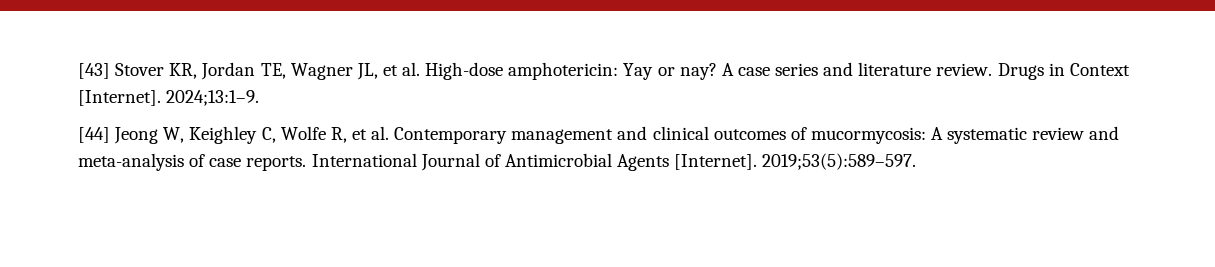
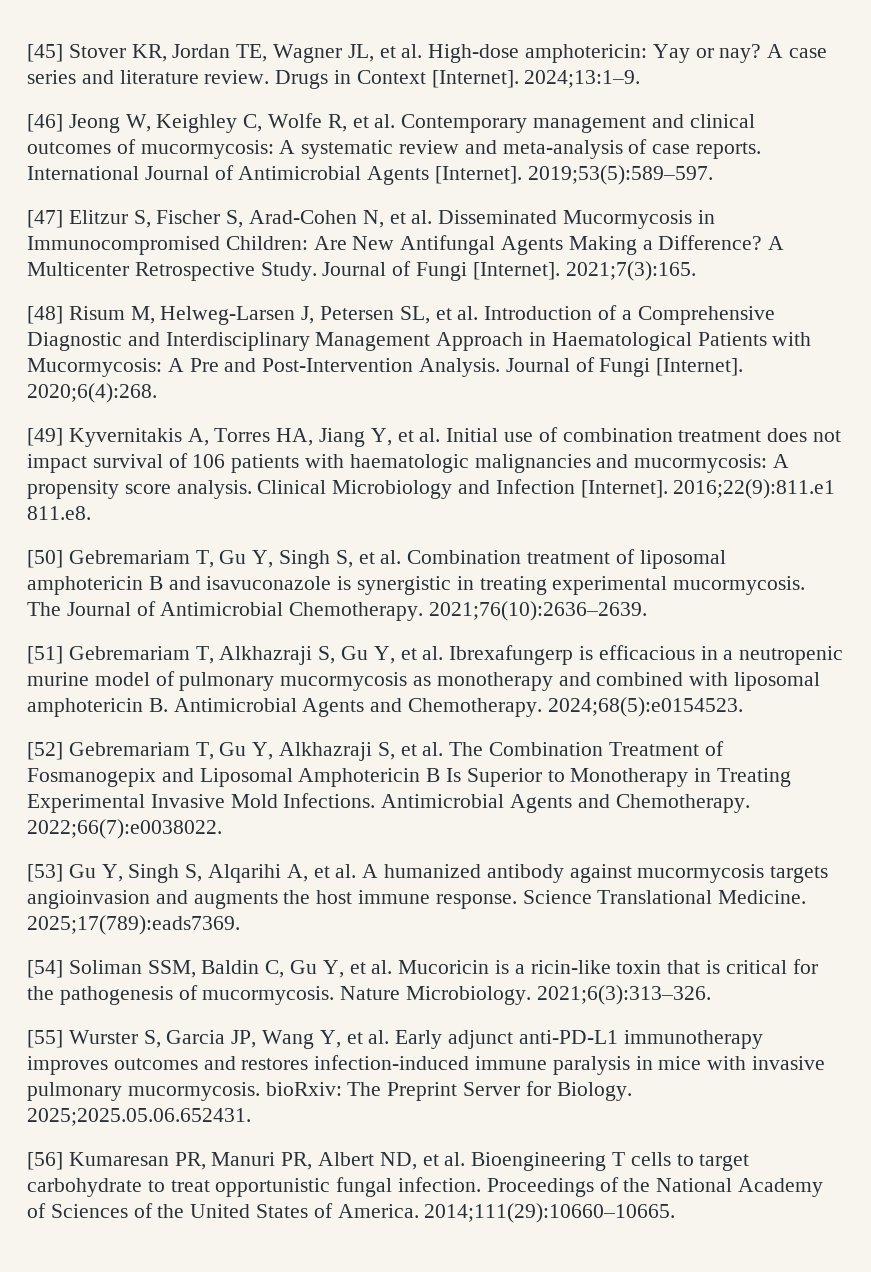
- [43] Stover KR, Jordan TE, Wagner JL, et al. High-dose amphotericin: Yay or nay?
+ [45] Stover KR, Jordan TE, Wagner JL, et al. High-dose amphotericin: Yay or nay?
- [44] Jeong W, Keighley C, Wolfe R, et al. Contemporary management and clinical outcomes of mucormycosis: A systematic review and meta-analysis of case reports.
+ [46] Jeong W, Keighley C, Wolfe R, et al. Contemporary management and clinical outcomes of mucormycosis: A systematic review and meta-analysis of case reports.
+ [47] Elitzur S, Fischer S, Arad-Cohen N, et al. Disseminated Mucormycosis in Immunocompromised Children: Are New Antifungal Agents Making a Difference? A Multicenter Retrospective Study. Journal of Fungi [Internet]. 2021;7(3):165.
+ [48] Risum M, Helweg-Larsen J, Petersen SL, et al. Introduction of a Comprehensive Diagnostic and Interdisciplinary Management Approach in Haematological Patients with Mucormycosis: A Pre and Post-Intervention Analysis. Journal of Fungi [Internet]. 2020;6(4):268.
+ [49] Kyvernitakis A, Torres HA, Jiang Y, et al. Initial use of combination treatment does not impact survival of 106 patients with haematologic malignancies and mucormycosis: A propensity score analysis. Clinical Microbiology and Infection [Internet]. 2016;22(9):811.e1 811.e8.
+ [50] Gebremariam T, Gu Y, Singh S, et al. Combination treatment of liposomal amphotericin B and isavuconazole is synergistic in treating experimental mucormycosis. The Journal of Antimicrobial Chemotherapy. 2021;76(10):2636–2639.
+ [51] Gebremariam T, Alkhazraji S, Gu Y, et al. Ibrexafungerp is efficacious in a neutropenic murine model of pulmonary mucormycosis as monotherapy and combined with liposomal amphotericin B. Antimicrobial Agents and Chemotherapy. 2024;68(5):e0154523.
+ [52] Gebremariam T, Gu Y, Alkhazraji S, et al. The Combination Treatment of Fosmanogepix and Liposomal Amphotericin B Is Superior to Monotherapy in Treating Experimental Invasive Mold Infections. Antimicrobial Agents and Chemotherapy. 2022;66(7):e0038022.
+ [53] Gu Y, Singh S, Alqarihi A, et al. A humanized antibody against mucormycosis targets angioinvasion and augments the host immune response. Science Translational Medicine. 2025;17(789):eads7369.
+ [54] Soliman SSM, Baldin C, Gu Y, et al. Mucoricin is a ricin-like toxin that is critical for the pathogenesis of mucormycosis. Nature Microbiology. 2021;6(3):313–326.
+ [55] Wurster S, Garcia JP, Wang Y, et al. Early adjunct anti-PD-L1 immunotherapy improves outcomes and restores infection-induced immune paralysis in mice with invasive pulmonary mucormycosis. bioRxiv: The Preprint Server for Biology. 2025;2025.05.06.652431.
+ [56] Kumaresan PR, Manuri PR, Albert ND, et al. Bioengineering T cells to target carbohydrate to treat opportunistic fungal infection. Proceedings of the National Academy of Sciences of the United States of America. 2014;111(29):10660–10665.

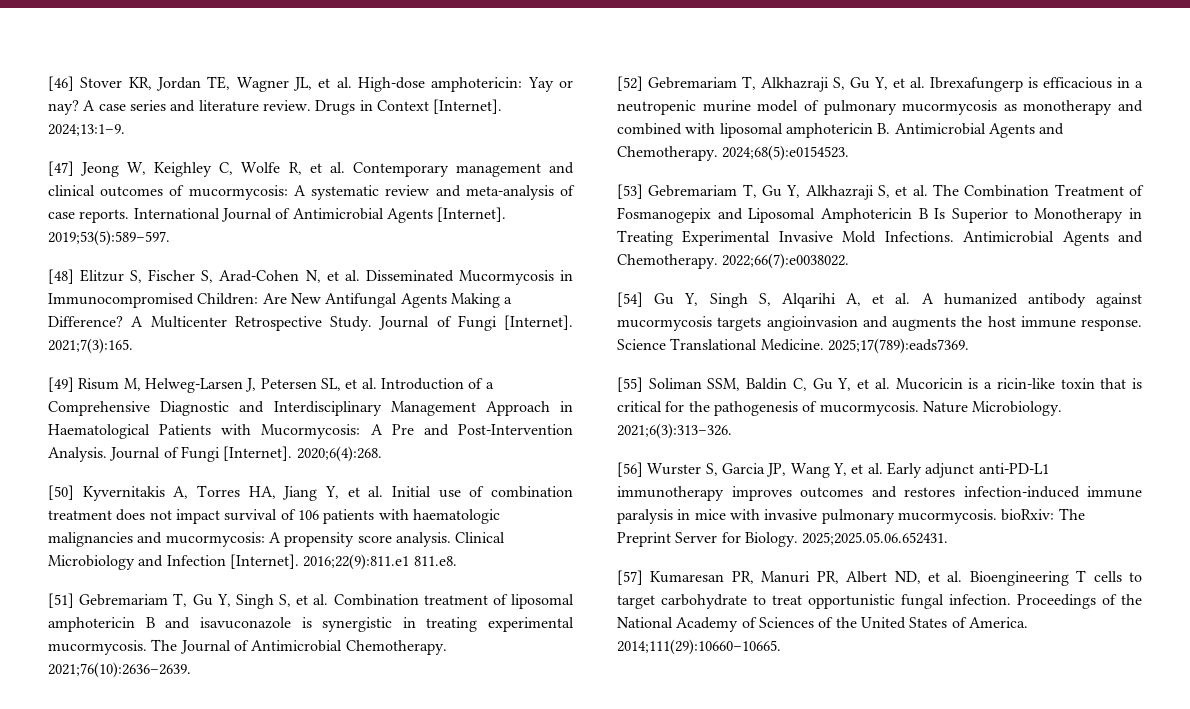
- [45] Stover KR, Jordan TE, Wagner JL, et al. High-dose amphotericin: Yay or nay?
+ [46] Stover KR, Jordan TE, Wagner JL, et al. High-dose amphotericin: Yay or nay?
- [46] Jeong W, Keighley C, Wolfe R, et al. Contemporary management and clinical outcomes of mucormycosis: A systematic review and meta-analysis of case reports.
+ [47] Jeong W, Keighley C, Wolfe R, et al. Contemporary management and clinical outcomes of mucormycosis: A systematic review and meta-analysis of case reports.
- [47] Elitzur S, Fischer S, Arad-Cohen N, et al. Disseminated Mucormycosis in Immunocompromised Children: Are New Antifungal Agents Making a Difference?
+ [48] Elitzur S, Fischer S, Arad-Cohen N, et al. Disseminated Mucormycosis in Immunocompromised Children: Are New Antifungal Agents Making a Difference?
- [48] Risum M, Helweg-Larsen J, Petersen SL, et al. Introduction of a Comprehensive Diagnostic and Interdisciplinary Management Approach in Haematological Patients with Mucormycosis: A Pre and Post-Intervention Analysis.
+ [49] Risum M, Helweg-Larsen J, Petersen SL, et al. Introduction of a Comprehensive Diagnostic and Interdisciplinary Management Approach in Haematological Patients with Mucormycosis: A Pre and Post-Intervention Analysis.
- [49] Kyvernitakis A, Torres HA, Jiang Y, et al. Initial use of combination treatment does not impact survival of 106 patients with haematologic malignancies and mucormycosis: A propensity score analysis.
+ [50] Kyvernitakis A, Torres HA, Jiang Y, et al. Initial use of combination treatment does not impact survival of 106 patients with haematologic malignancies and mucormycosis: A propensity score analysis.
- [50] Gebremariam T, Gu Y, Singh S, et al. Combination treatment of liposomal amphotericin B and isavuconazole is synergistic in treating experimental mucormycosis.
+ [51] Gebremariam T, Gu Y, Singh S, et al. Combination treatment of liposomal amphotericin B and isavuconazole is synergistic in treating experimental mucormycosis.
- [51] Gebremariam T, Alkhazraji S, Gu Y, et al. Ibrexafungerp is efficacious in a neutropenic murine model of pulmonary mucormycosis as monotherapy and combined with liposomal amphotericin B. Antimicrobial Agents and Chemotherapy.
+ [52] Gebremariam T, Alkhazraji S, Gu Y, et al. Ibrexafungerp is efficacious in a neutropenic murine model of pulmonary mucormycosis as monotherapy and combined with liposomal amphotericin B. Antimicrobial Agents and Chemotherapy.
- [52] Gebremariam T, Gu Y, Alkhazraji S, et al. The Combination Treatment of Fosmanogepix and Liposomal Amphotericin B Is Superior to Monotherapy in Treating Experimental Invasive Mold Infections.
+ [53] Gebremariam T, Gu Y, Alkhazraji S, et al. The Combination Treatment of Fosmanogepix and Liposomal Amphotericin B Is Superior to Monotherapy in Treating Experimental Invasive Mold Infections.
- [53] Gu Y, Singh S, Alqarihi A, et al. A humanized antibody against mucormycosis targets angioinvasion and augments the host immune response.
+ [54] Gu Y, Singh S, Alqarihi A, et al. A humanized antibody against mucormycosis targets angioinvasion and augments the host immune response.
- [54] Soliman SSM, Baldin C, Gu Y, et al. Mucoricin is a ricin-like toxin that is critical for the pathogenesis of mucormycosis.
+ [55] Soliman SSM, Baldin C, Gu Y, et al. Mucoricin is a ricin-like toxin that is critical for the pathogenesis of mucormycosis.
- [55] Wurster S, Garcia JP, Wang Y, et al. Early adjunct anti-PD-L1 immunotherapy improves outcomes and restores infection-induced immune paralysis in mice with invasive pulmonary mucormycosis. bioRxiv: The Preprint Server for Biology.
+ [56] Wurster S, Garcia JP, Wang Y, et al. Early adjunct anti-PD-L1 immunotherapy improves outcomes and restores infection-induced immune paralysis in mice with invasive pulmonary mucormycosis. bioRxiv: The Preprint Server for Biology.
- [56] Kumaresan PR, Manuri PR, Albert ND, et al. Bioengineering T cells to target carbohydrate to treat opportunistic fungal infection.
+ [57] Kumaresan PR, Manuri PR, Albert ND, et al. Bioengineering T cells to target carbohydrate to treat opportunistic fungal infection.

